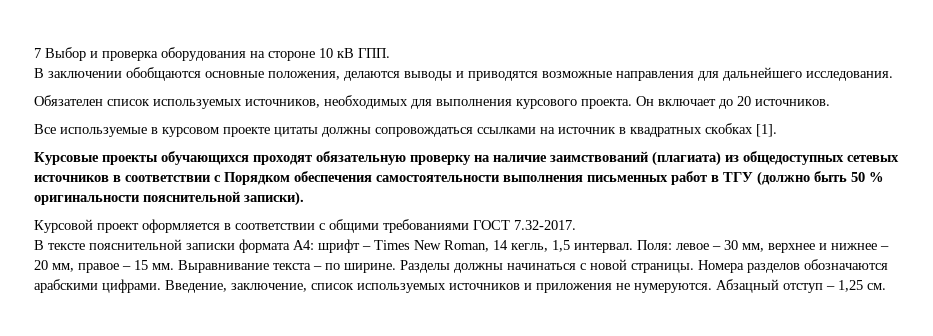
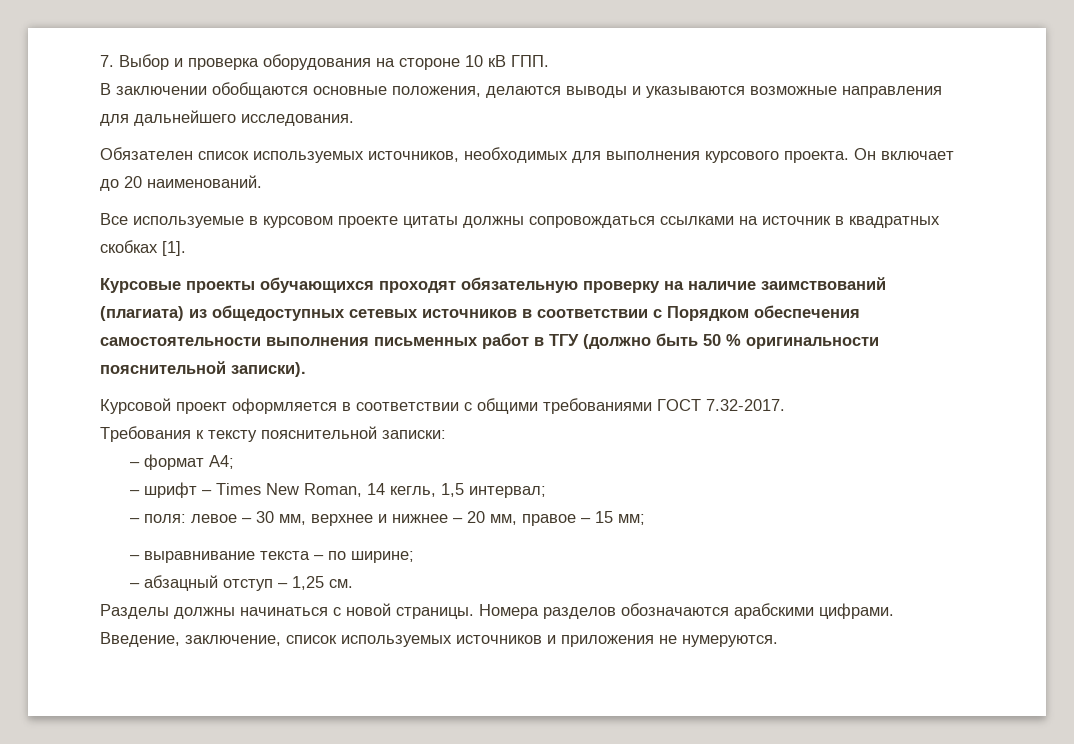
- 7 Выбор и проверка оборудования на стороне 10 кВ ГПП.
+ 7. Выбор и проверка оборудования на стороне 10 кВ ГПП.
- В заключении обобщаются основные положения, делаются выводы и приводятся возможные направления для дальнейшего исследования.
+ В заключении обобщаются основные положения, делаются выводы и указываются возможные направления для дальнейшего исследования.
- Он включает до 20 источников.
+ Он включает до 20 наименований.
- В тексте пояснительной записки формата А4: шрифт – Times New Roman, 14 кегль, 1,5 интервал. Поля: левое – 30 мм, верхнее и нижнее – 20 мм, правое – 15 мм. Выравнивание текста – по ширине. Разделы должны начинаться с новой страницы.
+ Требования к тексту пояснительной записки:
+ – формат А4;
+ – шрифт – Times New Roman, 14 кегль, 1,5 интервал;
+ – поля: левое – 30 мм, верхнее и нижнее – 20 мм, правое – 15 мм;
+ – выравнивание текста – по ширине;
+ – абзацный отступ – 1,25 см.
+ Разделы должны начинаться с новой страницы.
- Абзацный отступ – 1,25 см.

